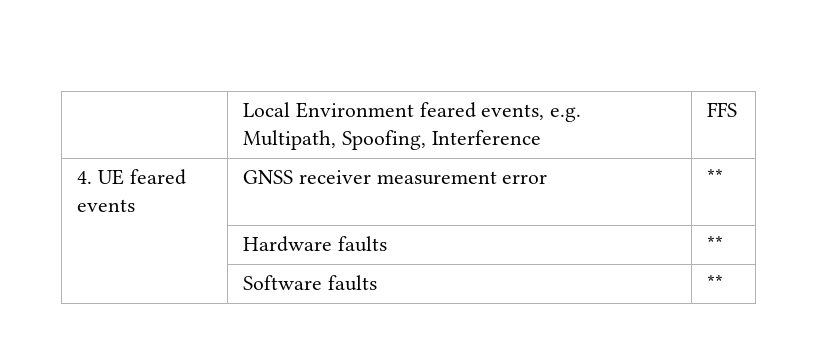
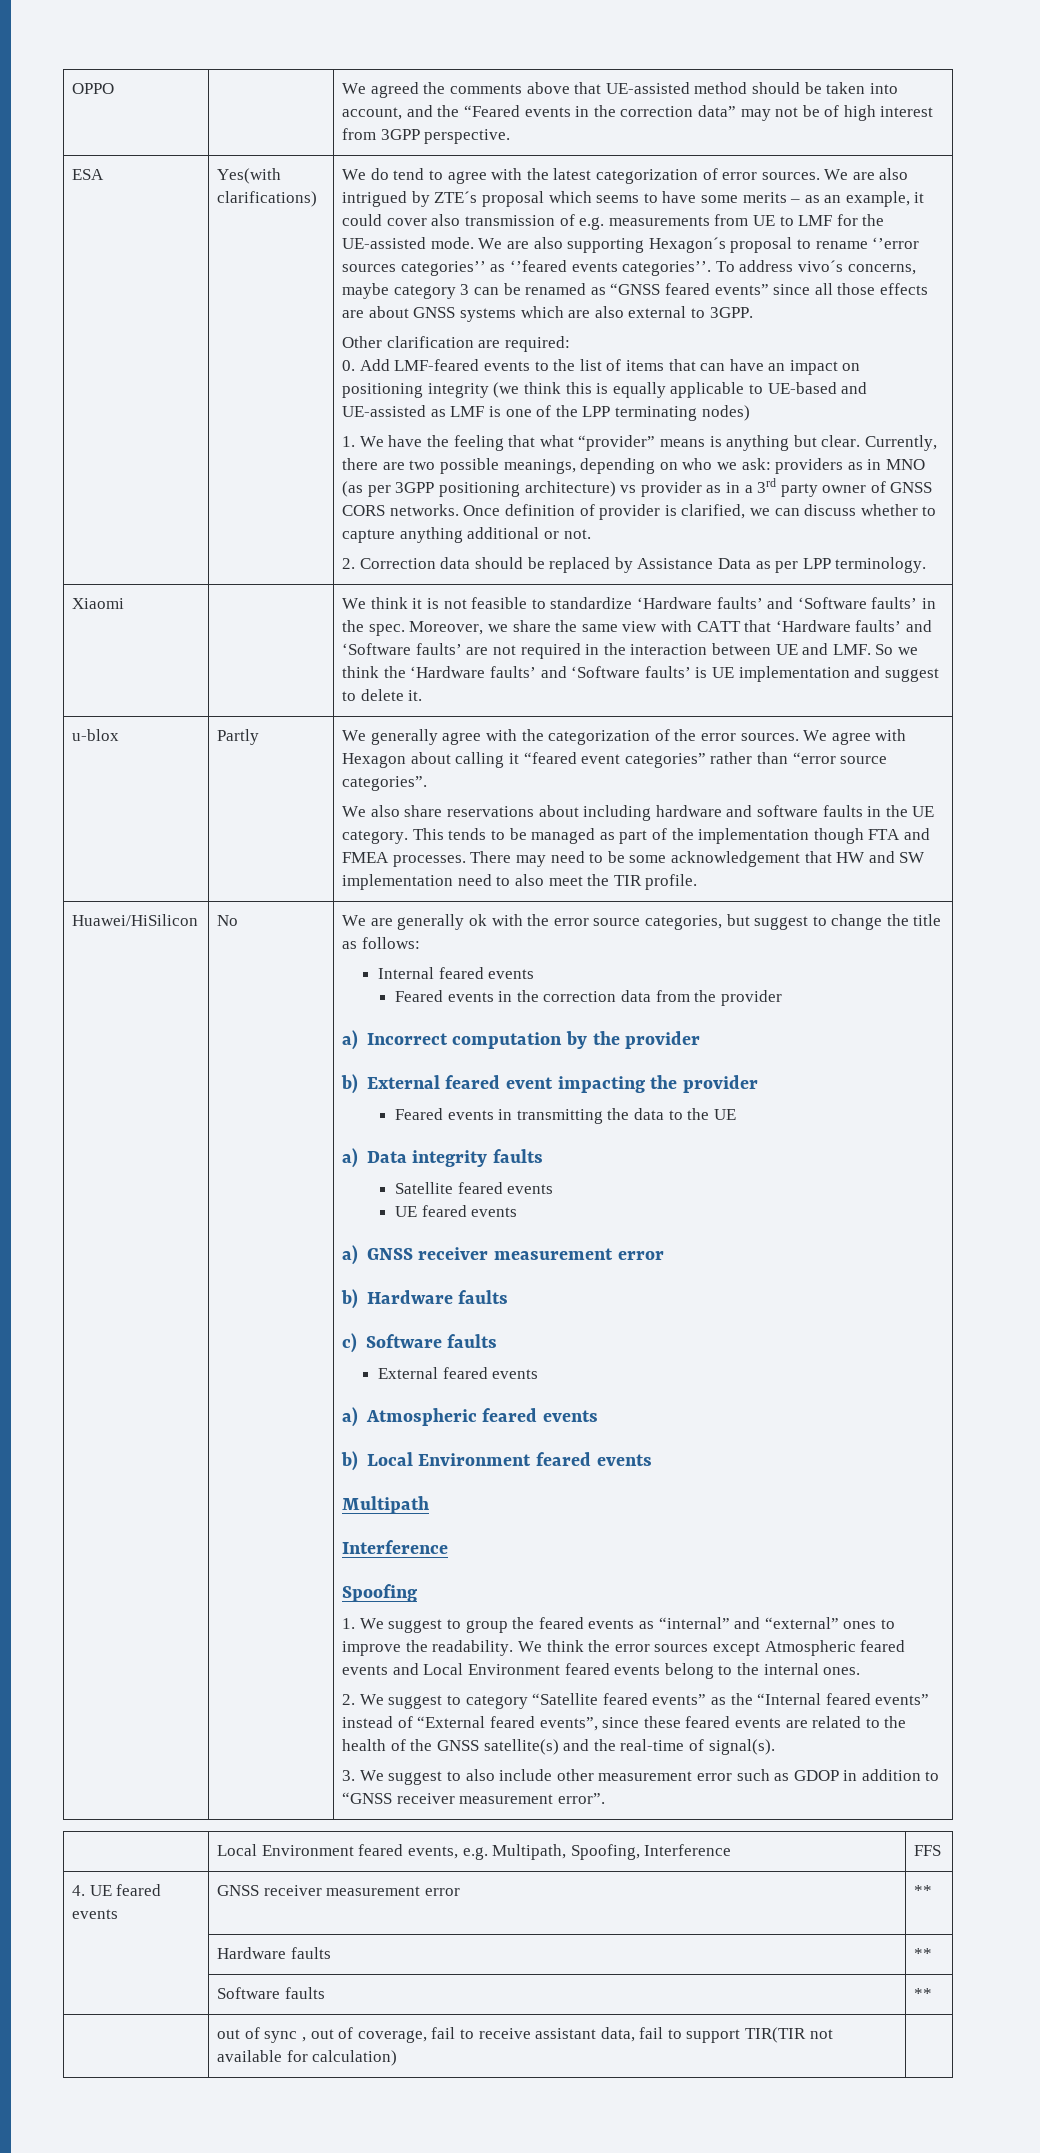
+ OPPO | | We agreed the comments above that UE-assisted method should be taken into account, and the “Feared events in the correction data” may not be of high interest from 3GPP perspective.
+ ESA | Yes(with clarifications) | We do tend to agree with the latest categorization of error sources. We are also intrigued by ZTE´s proposal which seems to have some merits – as an example, it could cover also transmission of e.g. measurements from UE to LMF for the UE-assisted mode. We are also supporting Hexagon´s proposal to rename ‘’error sources categories’’ as ‘’feared events categories’’. To address vivo´s concerns, maybe category 3 can be renamed as “GNSS feared events” since all those effects are about GNSS systems which are also external to 3GPP.
+ Other clarification are required:
+ 0. Add LMF-feared events to the list of items that can have an impact on positioning integrity (we think this is equally applicable to UE-based and UE-assisted as LMF is one of the LPP terminating nodes)
+ 1. We have the feeling that what “provider” means is anything but clear. Currently, there are two possible meanings, depending on who we ask: providers as in MNO (as per 3GPP positioning architecture) vs provider as in a 3rd party owner of GNSS CORS networks. Once definition of provider is clarified, we can discuss whether to capture anything additional or not.
+ 2. Correction data should be replaced by Assistance Data as per LPP terminology.
+ Xiaomi | | We think it is not feasible to standardize ‘Hardware faults’ and ‘Software faults’ in the spec. Moreover, we share the same view with CATT that ‘Hardware faults’ and ‘Software faults’ are not required in the interaction between UE and LMF. So we think the ‘Hardware faults’ and ‘Software faults’ is UE implementation and suggest to delete it.
+ u-blox | Partly | We generally agree with the categorization of the error sources. We agree with Hexagon about calling it “feared event categories” rather than “error source categories”.
+ We also share reservations about including hardware and software faults in the UE category. This tends to be managed as part of the implementation though FTA and FMEA processes. There may need to be some acknowledgement that HW and SW implementation need to also meet the TIR profile.
+ Huawei/HiSilicon | No | We are generally ok with the error source categories, but suggest to change the title as follows:
+ Internal feared events
+ Feared events in the correction data from the provider
+ a) Incorrect computation by the provider
+ b) External feared event impacting the provider
+ Feared events in transmitting the data to the UE
+ a) Data integrity faults
+ Satellite feared events
+ UE feared events
+ a) GNSS receiver measurement error
+ b) Hardware faults
+ c) Software faults
+ External feared events
+ a) Atmospheric feared events
+ b) Local Environment feared events
+ Multipath
+ Interference
+ Spoofing
+ 1. We suggest to group the feared events as “internal” and “external” ones to improve the readability. We think the error sources except Atmospheric feared events and Local Environment feared events belong to the internal ones.
+ 2. We suggest to category “Satellite feared events” as the “Internal feared events” instead of “External feared events”, since these feared events are related to the health of the GNSS satellite(s) and the real-time of signal(s).
+ 3. We suggest to also include other measurement error such as GDOP in addition to “GNSS receiver measurement error”.
+ | out of sync , out of coverage, fail to receive assistant data, fail to support TIR(TIR not available for calculation) |

